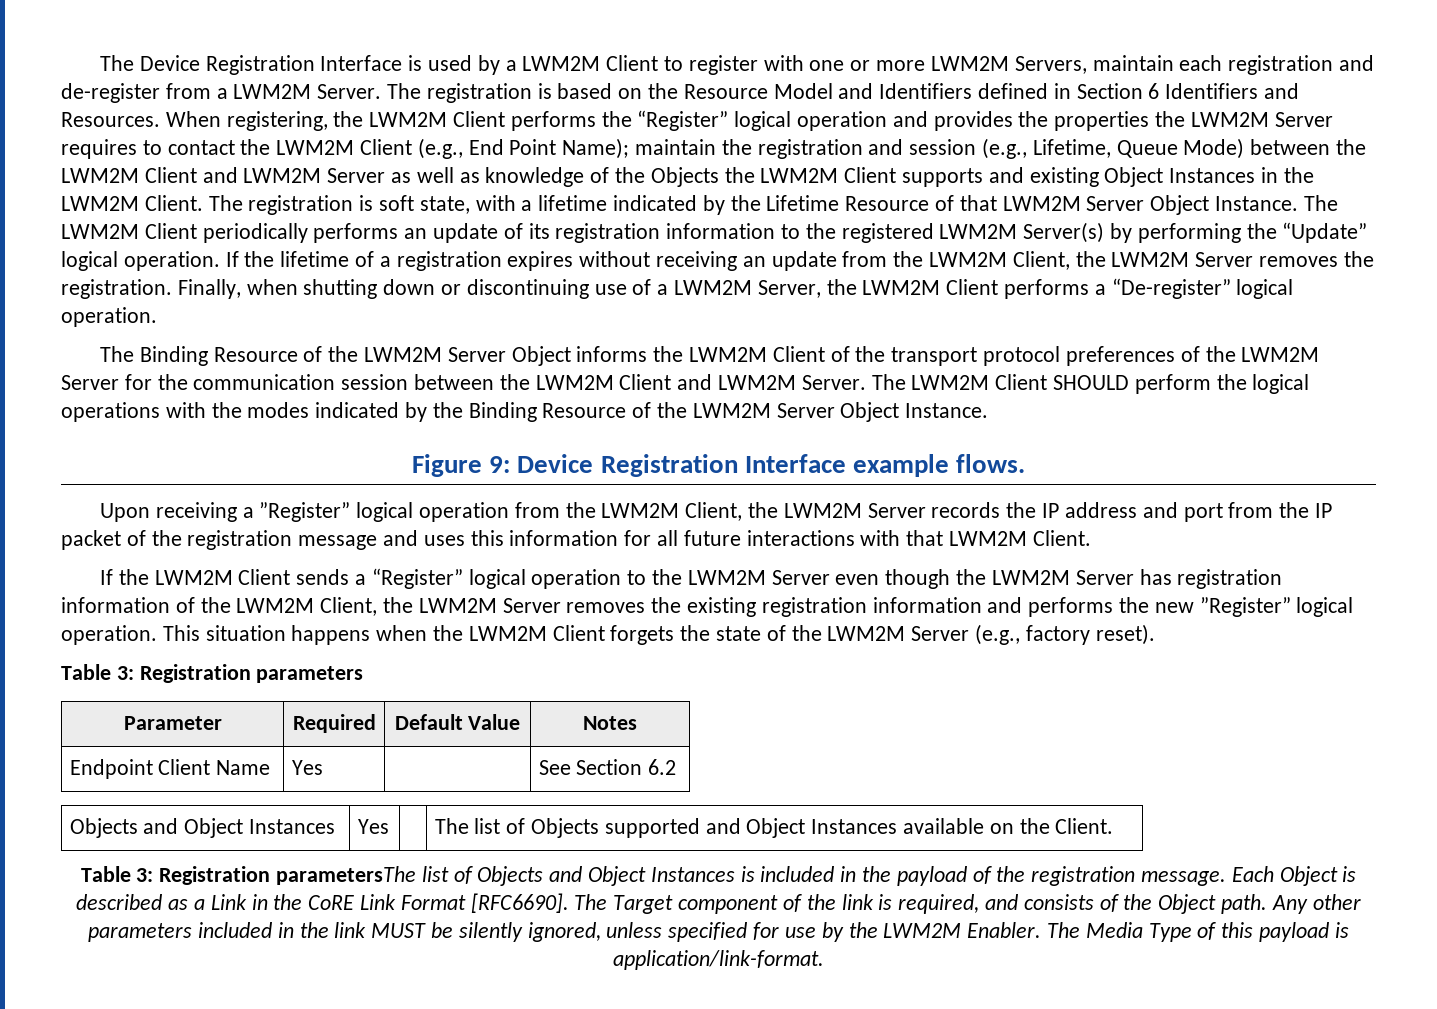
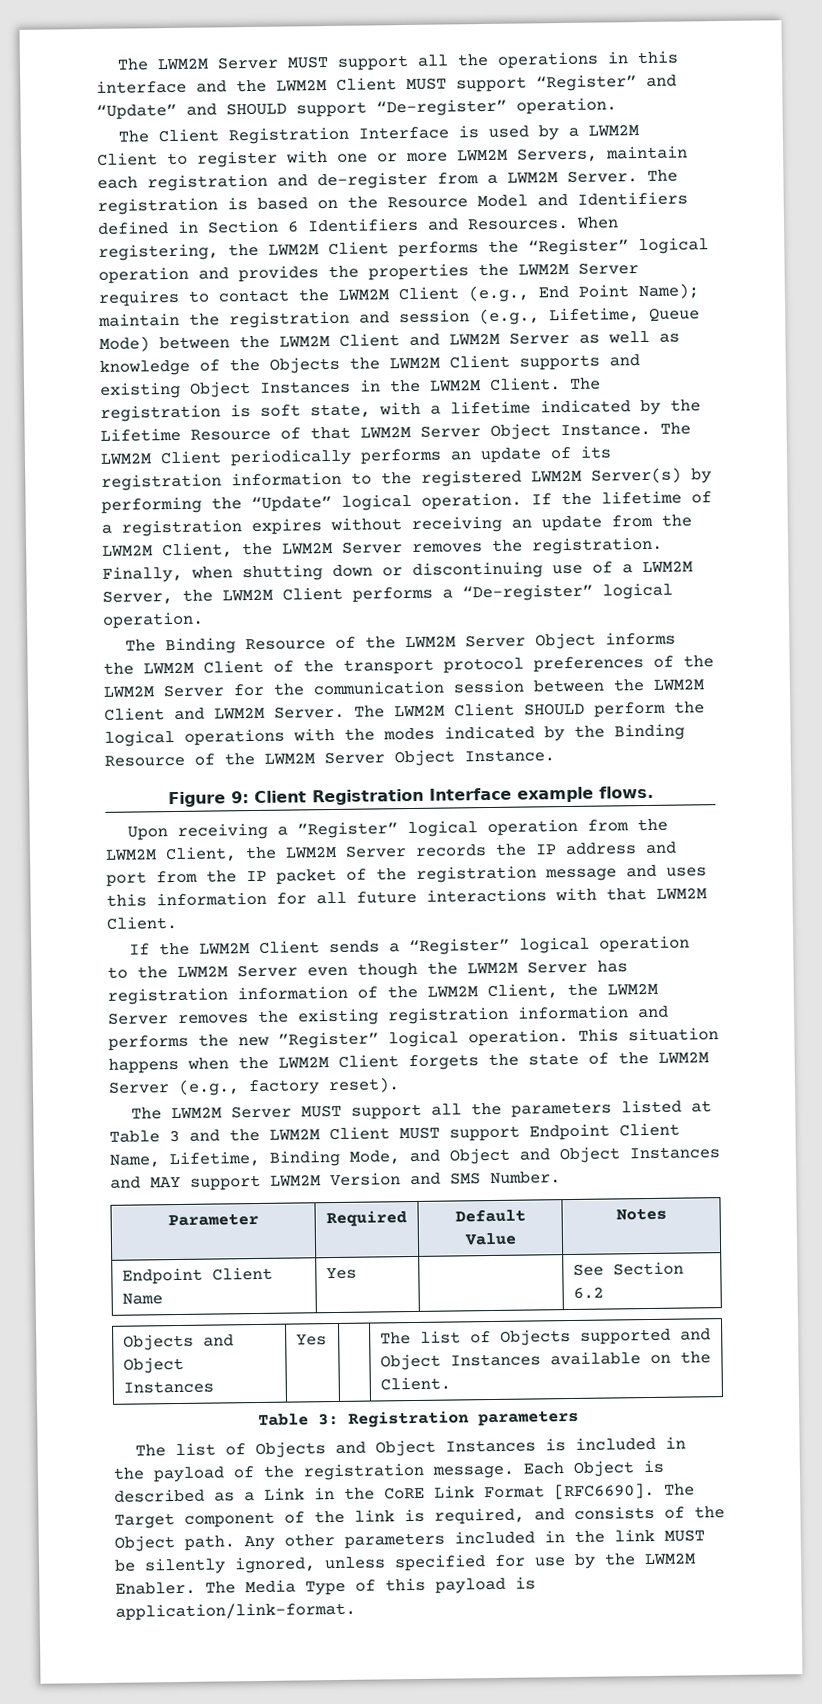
- The Device Registration Interface is used by a LWM2M Client to register with one or more LWM2M Servers, maintain each registration and de-register from a LWM2M Server.
+ The LWM2M Server MUST support all the operations in this interface and the LWM2M Client MUST support “Register” and “Update” and SHOULD support “De-register” operation.
+ The Client Registration Interface is used by a LWM2M Client to register with one or more LWM2M Servers, maintain each registration and de-register from a LWM2M Server.
- Figure 9: Device Registration Interface example flows.
+ Figure 9: Client Registration Interface example flows.
- Table 3: Registration parameters
+ The LWM2M Server MUST support all the parameters listed at Table 3 and the LWM2M Client MUST support Endpoint Client Name, Lifetime, Binding Mode, and Object and Object Instances and MAY support LWM2M Version and SMS Number.
- Table 3: Registration parametersThe list of Objects and Object Instances is included in the payload of the registration message.
+ Table 3: Registration parameters
+ The list of Objects and Object Instances is included in the payload of the registration message.

